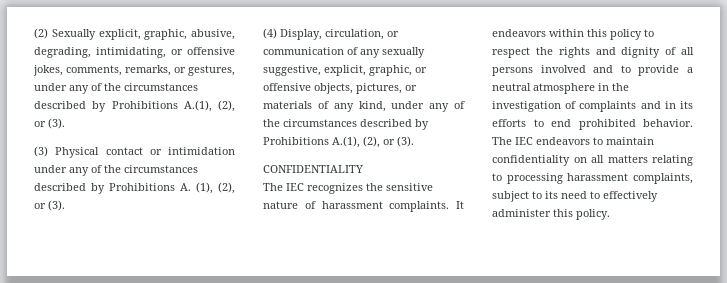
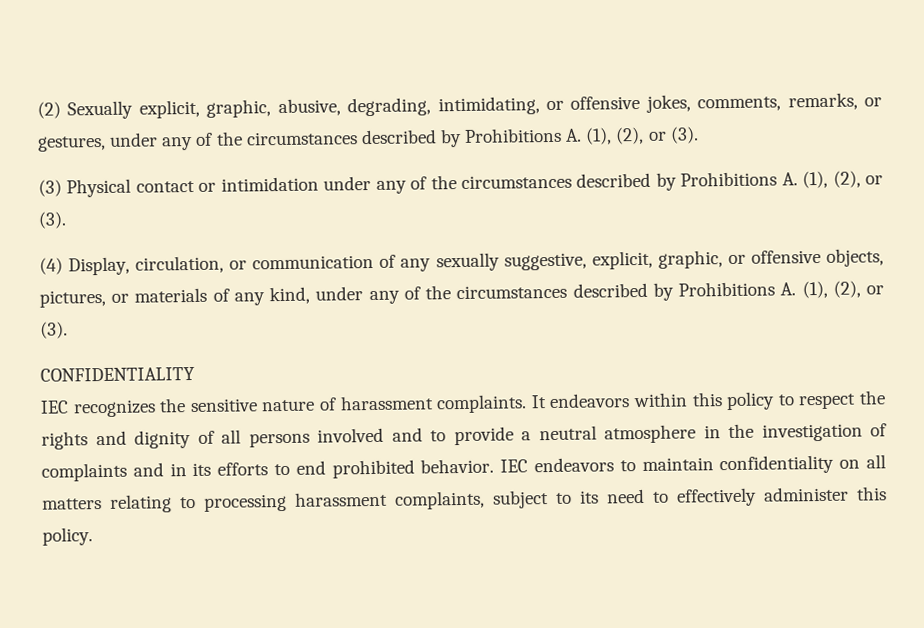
- (2) Sexually explicit, graphic, abusive, degrading, intimidating, or offensive jokes, comments, remarks, or gestures, under any of the circumstances described by Prohibitions A.(1), (2), or (3).
+ (2) Sexually explicit, graphic, abusive, degrading, intimidating, or offensive jokes, comments, remarks, or gestures, under any of the circumstances described by Prohibitions A. (1), (2), or (3).
- (4) Display, circulation, or communication of any sexually suggestive, explicit, graphic, or offensive objects, pictures, or materials of any kind, under any of the circumstances described by Prohibitions A.(1), (2), or (3).
+ (4) Display, circulation, or communication of any sexually suggestive, explicit, graphic, or offensive objects, pictures, or materials of any kind, under any of the circumstances described by Prohibitions A. (1), (2), or (3).
- The IEC recognizes the sensitive nature of harassment complaints.
+ IEC recognizes the sensitive nature of harassment complaints.
- The IEC endeavors to maintain confidentiality on all matters relating to processing harassment complaints, subject to its need to effectively administer this policy.
+ IEC endeavors to maintain confidentiality on all matters relating to processing harassment complaints, subject to its need to effectively administer this policy.

